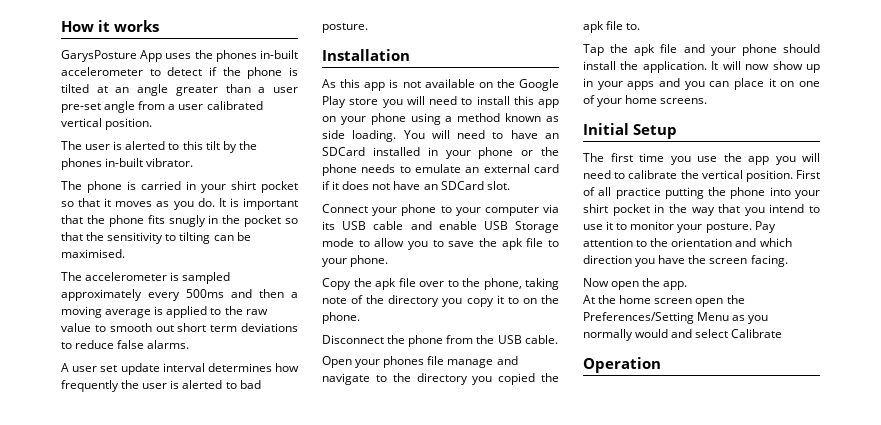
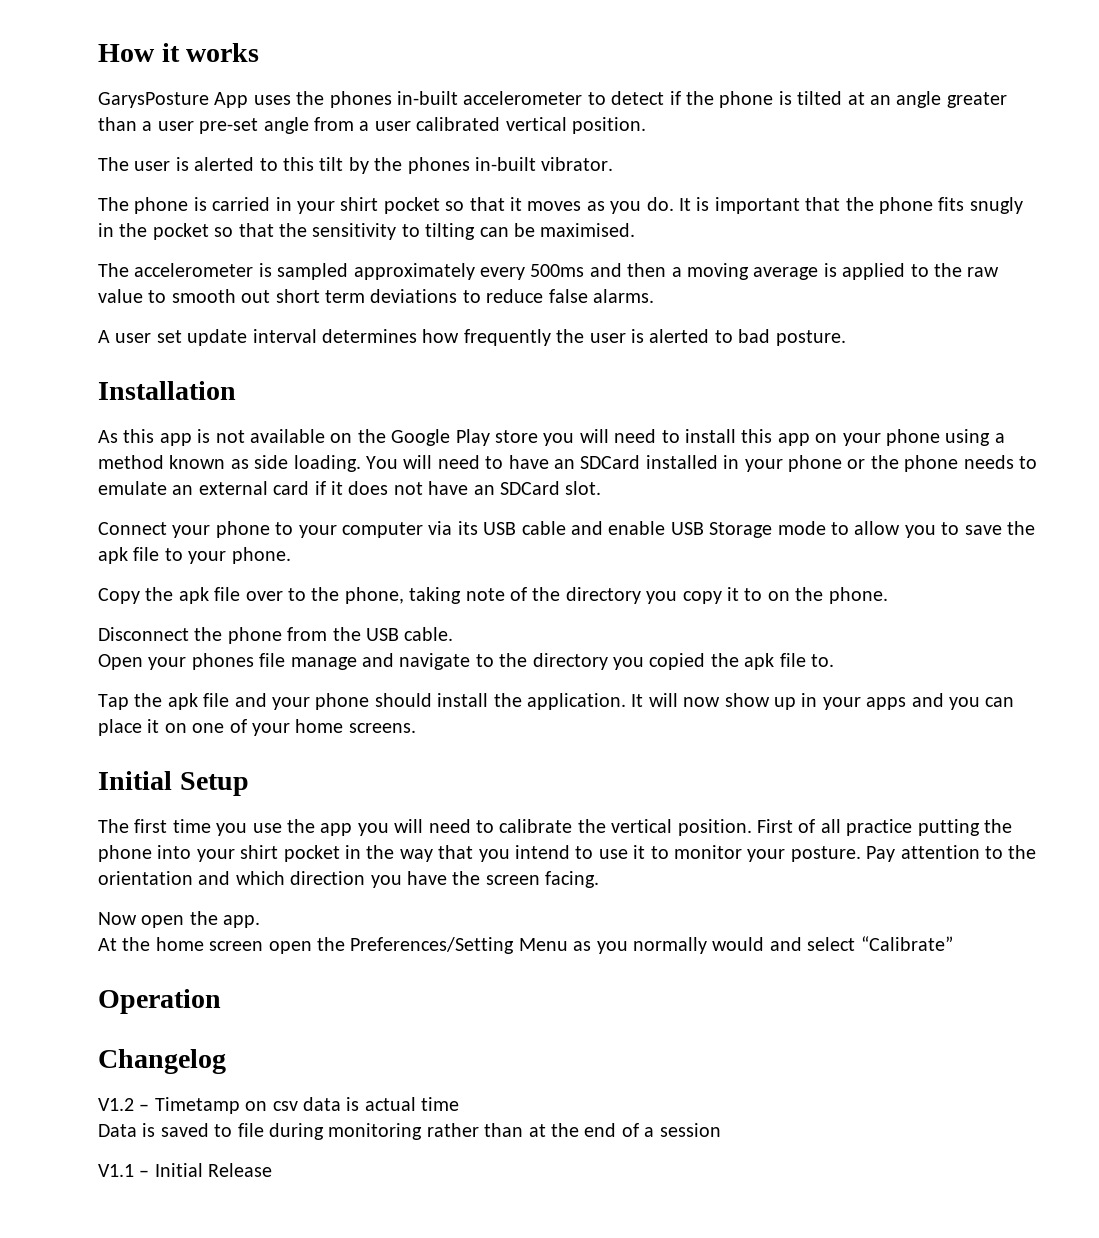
- At the home screen open the Preferences/Setting Menu as you normally would and select Calibrate
+ At the home screen open the Preferences/Setting Menu as you normally would and select “Calibrate”
+ Changelog
+ V1.2 – Timetamp on csv data is actual time
+ Data is saved to file during monitoring rather than at the end of a session
+ V1.1 – Initial Release

